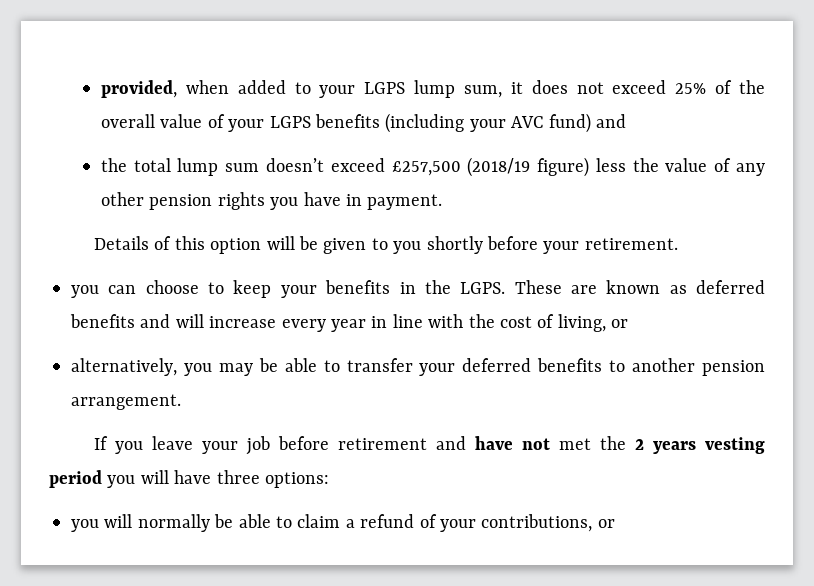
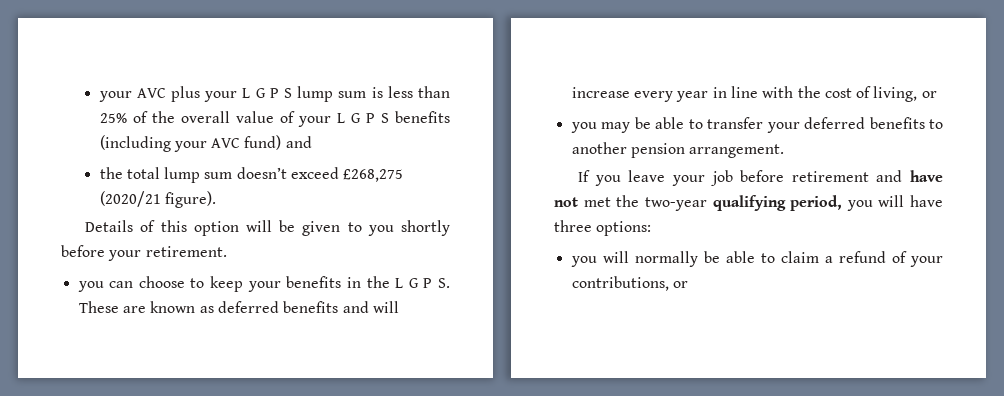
- provided, when added to your LGPS lump sum, it does not exceed 25% of the overall value of your LGPS benefits (including your AVC fund) and
+ your AVC plus your L G P S lump sum is less than 25% of the overall value of your L G P S benefits (including your AVC fund) and
- the total lump sum doesn’t exceed £257,500 (2018/19 figure) less the value of any other pension rights you have in payment.
+ the total lump sum doesn’t exceed £268,275 (2020/21 figure).
- you can choose to keep your benefits in the LGPS. These are known as deferred benefits and will increase every year in line with the cost of living, or
+ you can choose to keep your benefits in the L G P S. These are known as deferred benefits and will increase every year in line with the cost of living, or
- alternatively, you may be able to transfer your deferred benefits to another pension arrangement.
+ you may be able to transfer your deferred benefits to another pension arrangement.
- If you leave your job before retirement and have not met the 2 years vesting period you will have three options:
+ If you leave your job before retirement and have not met the two-year qualifying period, you will have three options:

